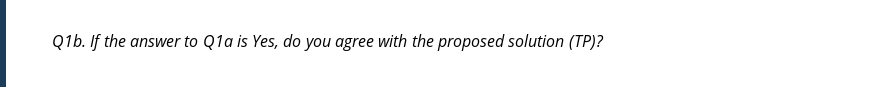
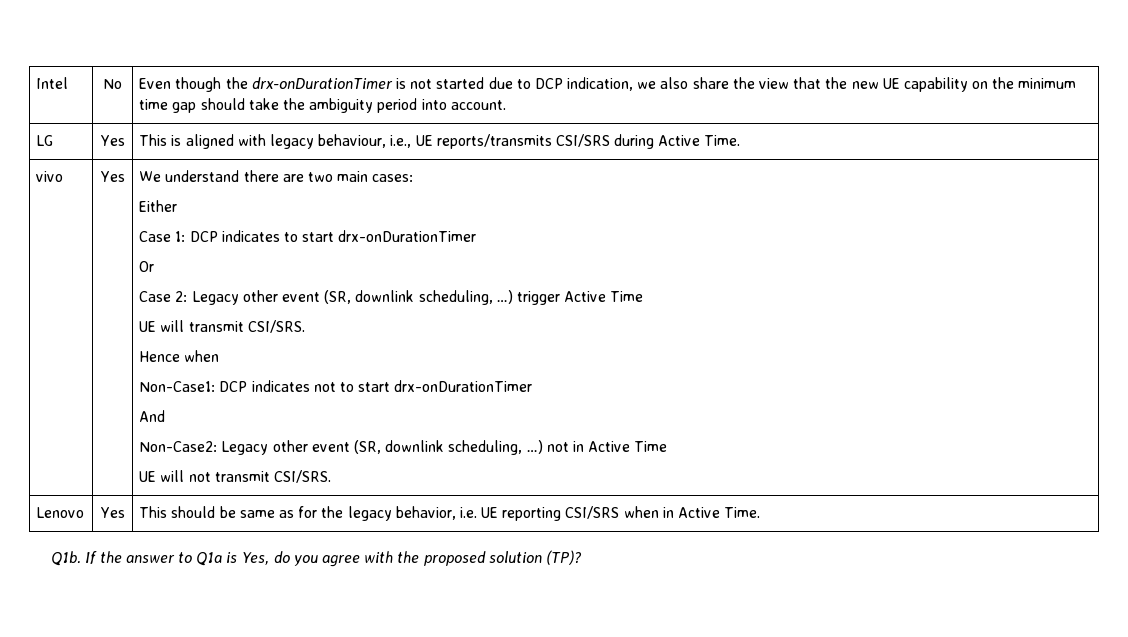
+ Intel | No | Even though the drx-onDurationTimer is not started due to DCP indication, we also share the view that the new UE capability on the minimum time gap should take the ambiguity period into account.
+ LG | Yes | This is aligned with legacy behaviour, i.e., UE reports/transmits CSI/SRS during Active Time.
+ vivo | Yes | We understand there are two main cases:
+ Either
+ Case 1: DCP indicates to start drx-onDurationTimer
+ Or
+ Case 2: Legacy other event (SR, downlink scheduling, …) trigger Active Time
+ UE will transmit CSI/SRS.
+ Hence when
+ Non-Case1: DCP indicates not to start drx-onDurationTimer
+ And
+ Non-Case2: Legacy other event (SR, downlink scheduling, …) not in Active Time
+ UE will not transmit CSI/SRS.
+ Lenovo | Yes | This should be same as for the legacy behavior, i.e. UE reporting CSI/SRS when in Active Time.

